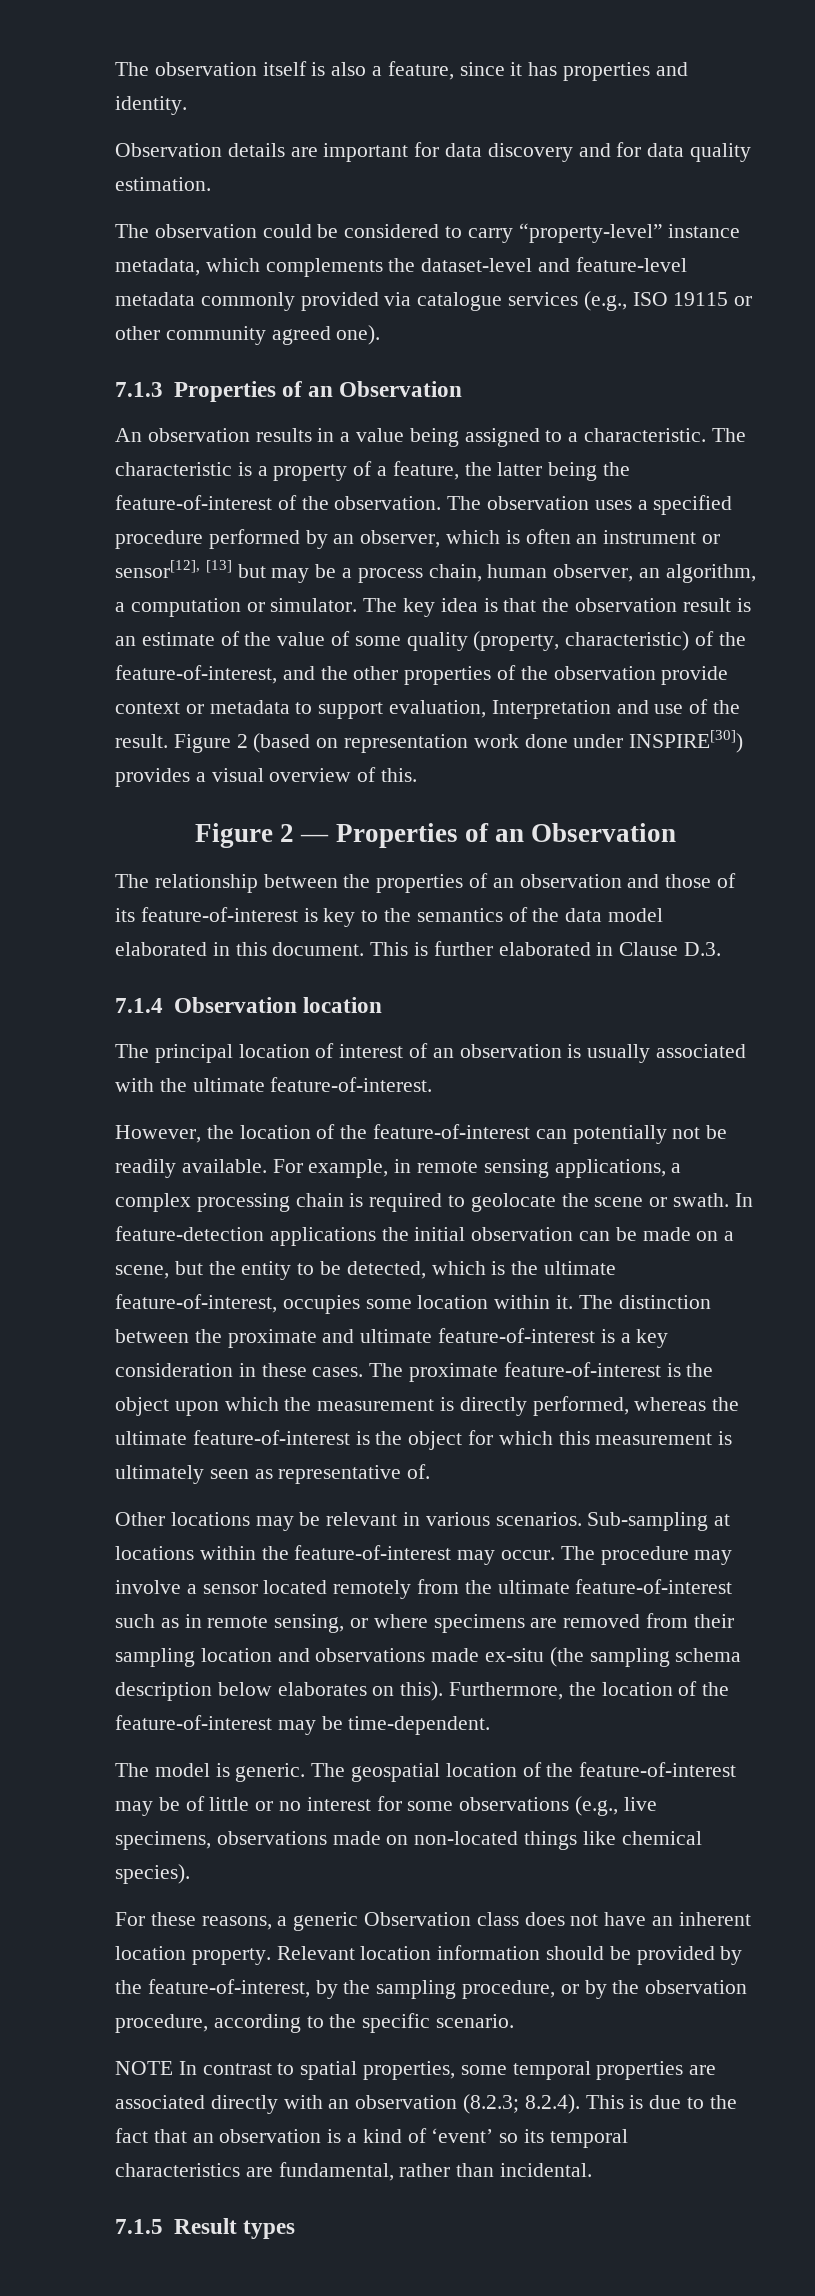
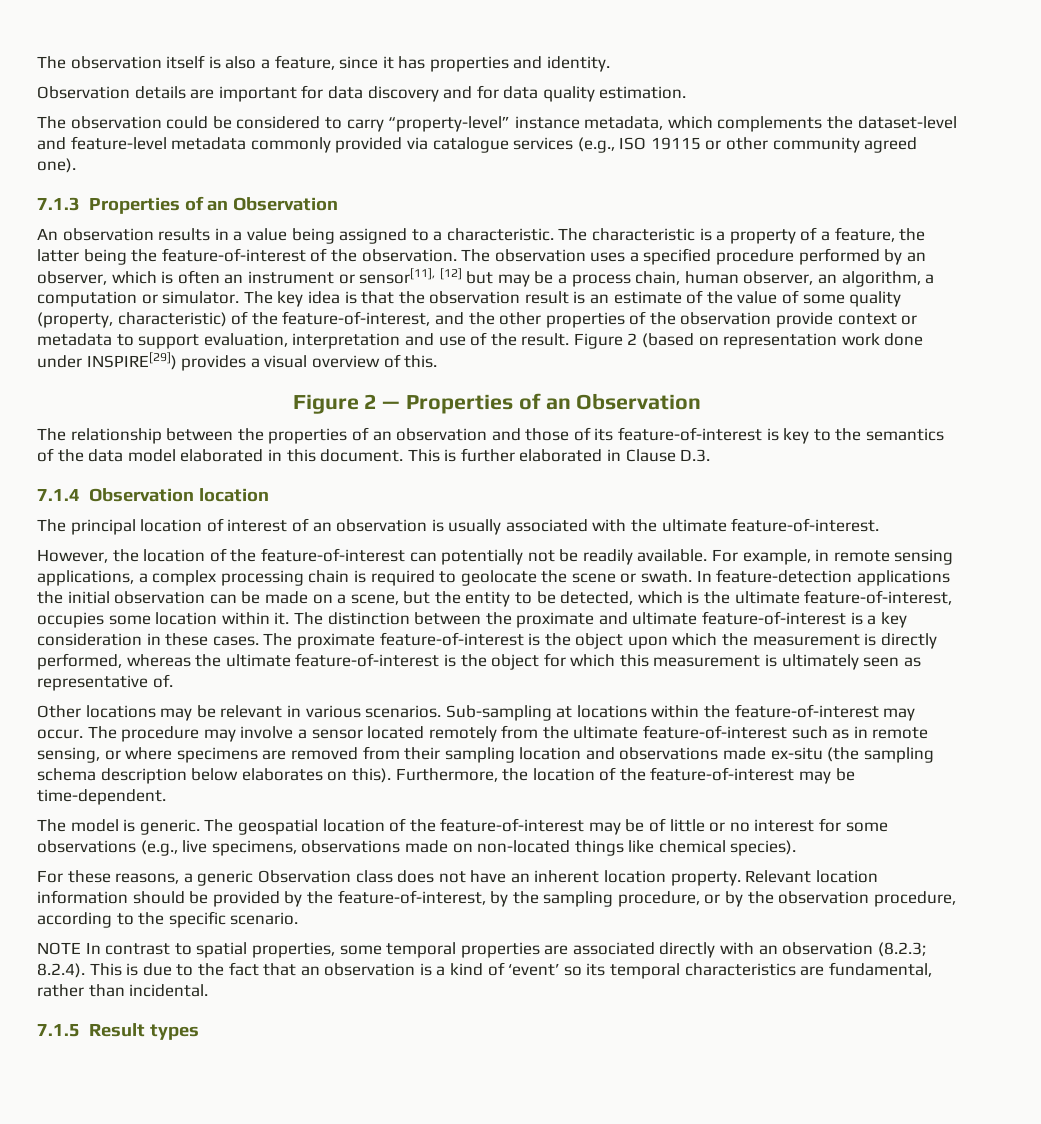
- The observation uses a specified procedure performed by an observer, which is often an instrument or sensor[12], [13] but may be a process chain, human observer, an algorithm, a computation or simulator.
+ The observation uses a specified procedure performed by an observer, which is often an instrument or sensor[11], [12] but may be a process chain, human observer, an algorithm, a computation or simulator.
- The key idea is that the observation result is an estimate of the value of some quality (property, characteristic) of the feature-of-interest, and the other properties of the observation provide context or metadata to support evaluation, Interpretation and use of the result.
+ The key idea is that the observation result is an estimate of the value of some quality (property, characteristic) of the feature-of-interest, and the other properties of the observation provide context or metadata to support evaluation, interpretation and use of the result.
- Figure 2 (based on representation work done under INSPIRE[30]) provides a visual overview of this.
+ Figure 2 (based on representation work done under INSPIRE[29]) provides a visual overview of this.

